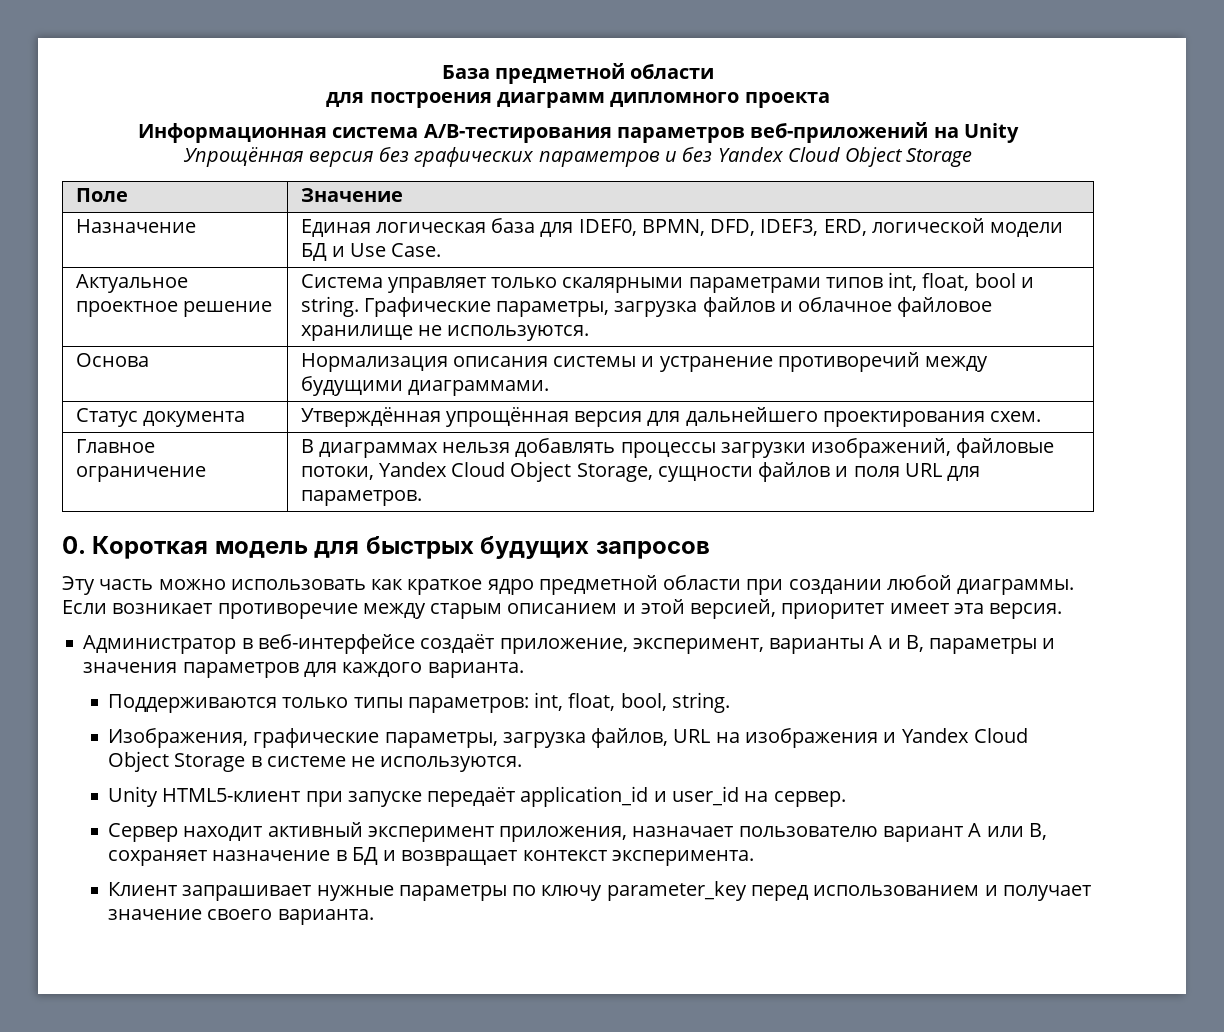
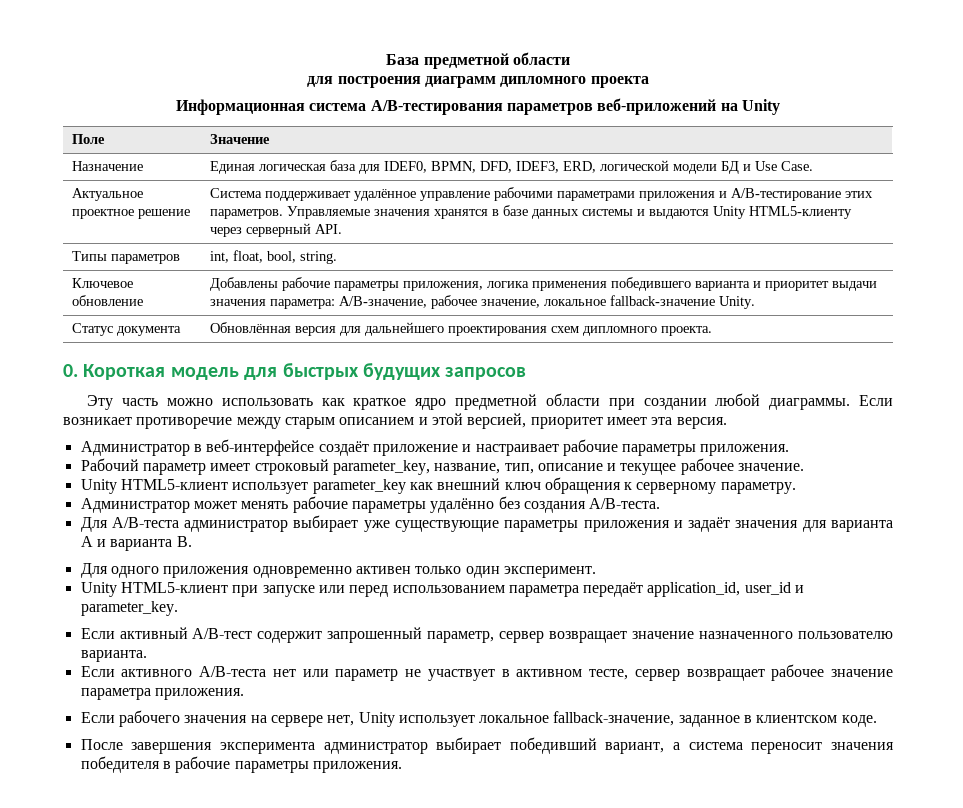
- Упрощённая версия без графических параметров и без Yandex Cloud Object Storage
- Актуальное проектное решение | Система управляет только скалярными параметрами типов int, float, bool и string. Графические параметры, загрузка файлов и облачное файловое хранилище не используются.
- Основа | Нормализация описания системы и устранение противоречий между будущими диаграммами.
+ Актуальное проектное решение | Система поддерживает удалённое управление рабочими параметрами приложения и A/B-тестирование этих параметров. Управляемые значения хранятся в базе данных системы и выдаются Unity HTML5-клиенту через серверный API.
+ Типы параметров | int, float, bool, string.
+ Ключевое обновление | Добавлены рабочие параметры приложения, логика применения победившего варианта и приоритет выдачи значения параметра: A/B-значение, рабочее значение, локальное fallback-значение Unity.
- Статус документа | Утверждённая упрощённая версия для дальнейшего проектирования схем.
- Главное ограничение | В диаграммах нельзя добавлять процессы загрузки изображений, файловые потоки, Yandex Cloud Object Storage, сущности файлов и поля URL для параметров.
+ Статус документа | Обновлённая версия для дальнейшего проектирования схем дипломного проекта.
- Администратор в веб-интерфейсе создаёт приложение, эксперимент, варианты A и B, параметры и значения параметров для каждого варианта.
- Поддерживаются только типы параметров: int, float, bool, string.
- Изображения, графические параметры, загрузка файлов, URL на изображения и Yandex Cloud Object Storage в системе не используются.
- Unity HTML5-клиент при запуске передаёт application_id и user_id на сервер.
- Сервер находит активный эксперимент приложения, назначает пользователю вариант A или B, сохраняет назначение в БД и возвращает контекст эксперимента.
- Клиент запрашивает нужные параметры по ключу parameter_key перед использованием и получает значение своего варианта.
+ Администратор в веб-интерфейсе создаёт приложение и настраивает рабочие параметры приложения.
+ Рабочий параметр имеет строковый parameter_key, название, тип, описание и текущее рабочее значение.
+ Unity HTML5-клиент использует parameter_key как внешний ключ обращения к серверному параметру.
+ Администратор может менять рабочие параметры удалённо без создания A/B-теста.
+ Для A/B-теста администратор выбирает уже существующие параметры приложения и задаёт значения для варианта A и варианта B.
+ Для одного приложения одновременно активен только один эксперимент.
+ Unity HTML5-клиент при запуске или перед использованием параметра передаёт application_id, user_id и parameter_key.
+ Если активный A/B-тест содержит запрошенный параметр, сервер возвращает значение назначенного пользователю варианта.
+ Если активного A/B-теста нет или параметр не участвует в активном тесте, сервер возвращает рабочее значение параметра приложения.
+ Если рабочего значения на сервере нет, Unity использует локальное fallback-значение, заданное в клиентском коде.
+ После завершения эксперимента администратор выбирает победивший вариант, а система переносит значения победителя в рабочие параметры приложения.

